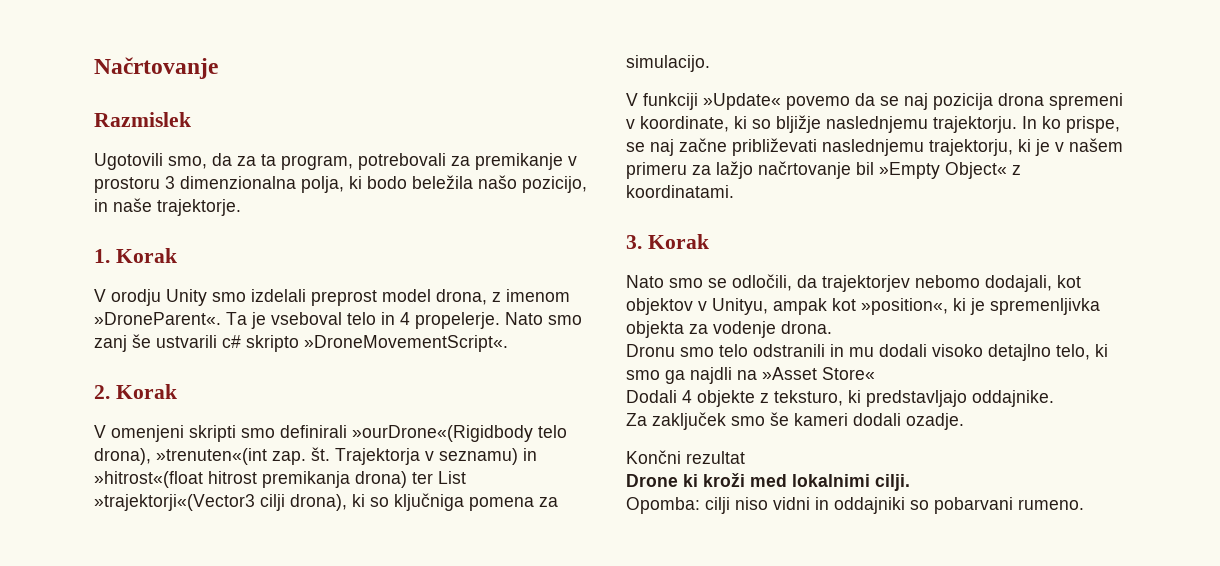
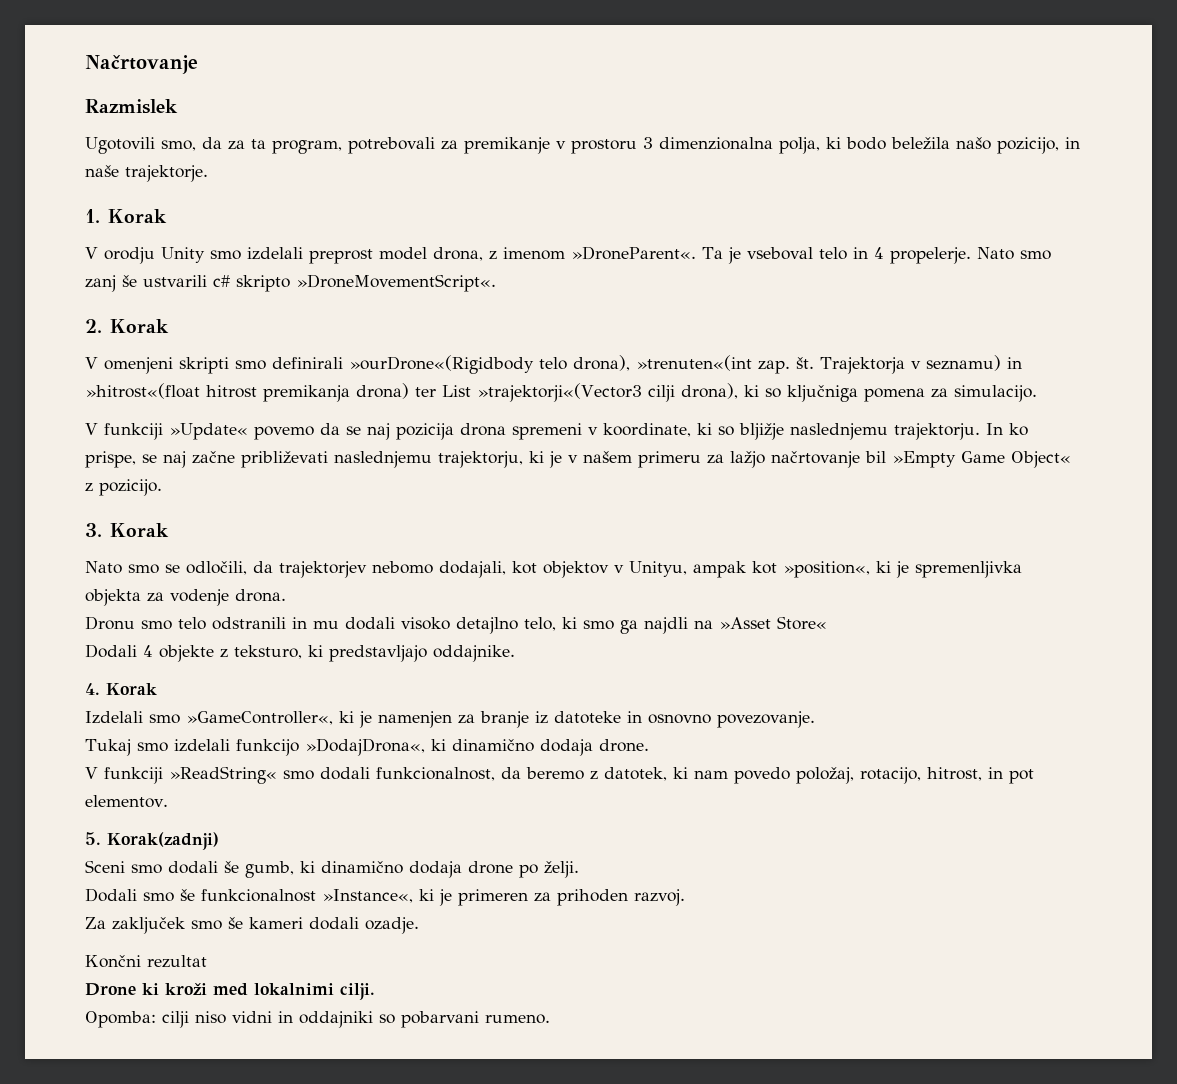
- In ko prispe, se naj začne približevati naslednjemu trajektorju, ki je v našem primeru za lažjo načrtovanje bil »Empty Object« z koordinatami.
+ In ko prispe, se naj začne približevati naslednjemu trajektorju, ki je v našem primeru za lažjo načrtovanje bil »Empty Game Object« z pozicijo.
+ 4. Korak
+ Izdelali smo »GameController«, ki je namenjen za branje iz datoteke in osnovno povezovanje.
+ Tukaj smo izdelali funkcijo »DodajDrona«, ki dinamično dodaja drone.
+ V funkciji »ReadString« smo dodali funkcionalnost, da beremo z datotek, ki nam povedo položaj, rotacijo, hitrost, in pot elementov.
+ 5. Korak(zadnji)
+ Sceni smo dodali še gumb, ki dinamično dodaja drone po želji.
+ Dodali smo še funkcionalnost »Instance«, ki je primeren za prihoden razvoj.

